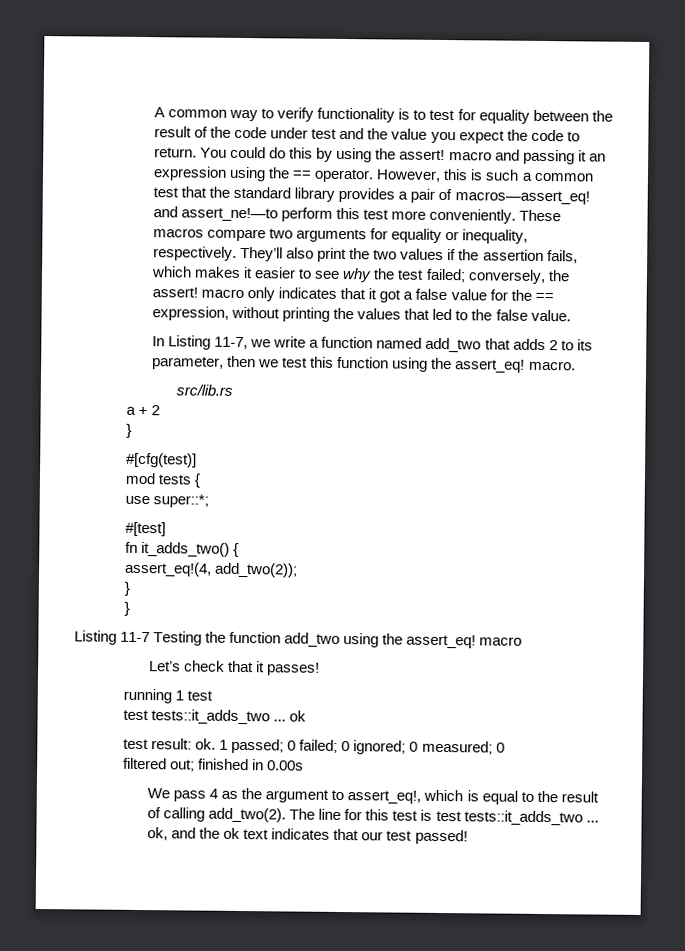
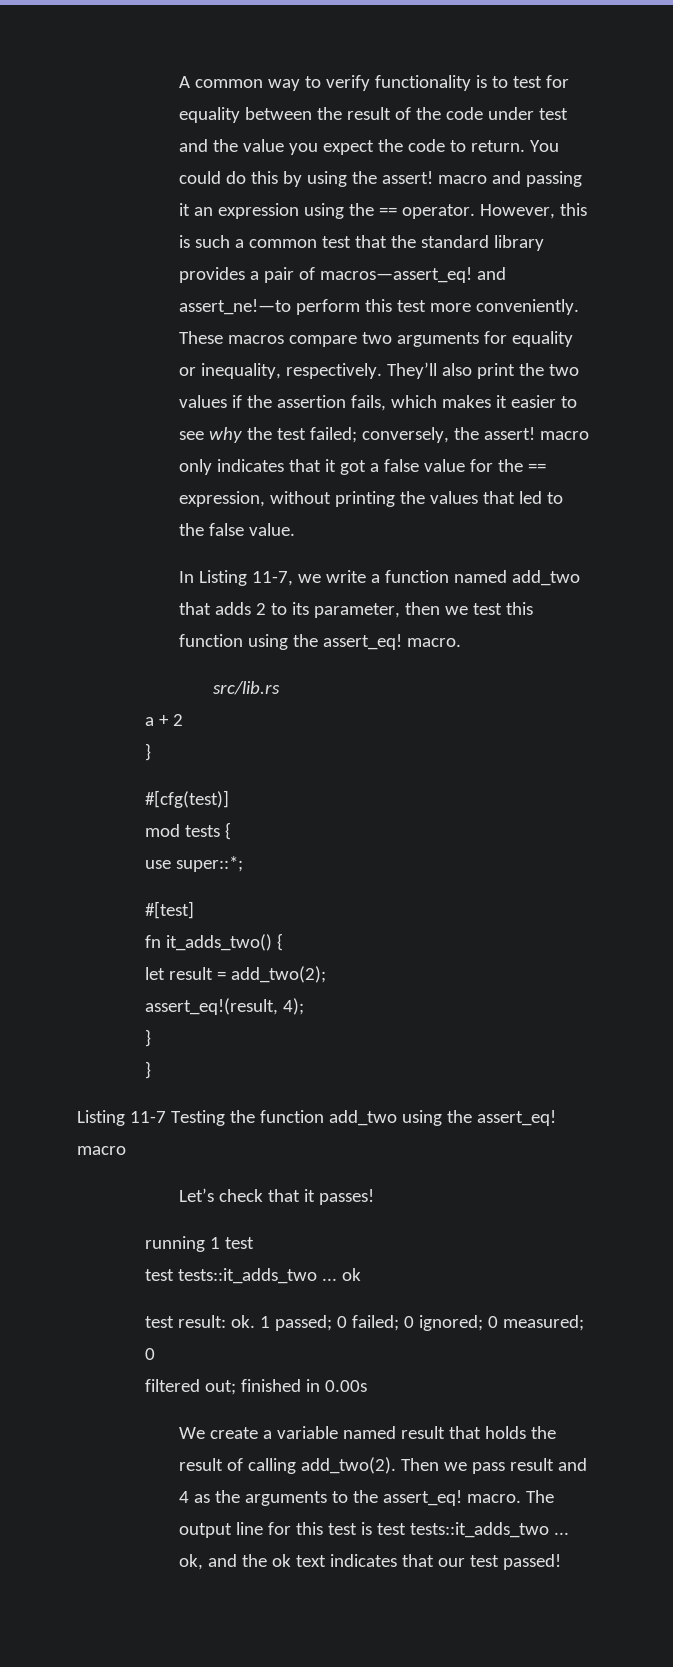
- assert_eq!(4, add_two(2));
+ let result = add_two(2);
+ assert_eq!(result, 4);
- We pass 4 as the argument to assert_eq!, which is equal to the result of calling add_two(2).
+ We create a variable named result that holds the result of calling add_two(2).
- The line for this test is test tests::it_adds_two ... ok, and the ok text indicates that our test passed!
+ Then we pass result and 4 as the arguments to the assert_eq! macro. The output line for this test is test tests::it_adds_two ... ok, and the ok text indicates that our test passed!

